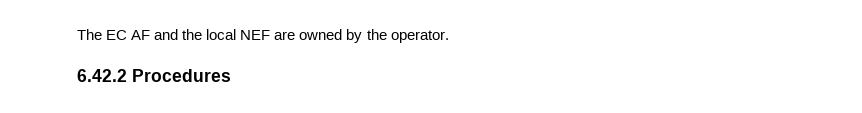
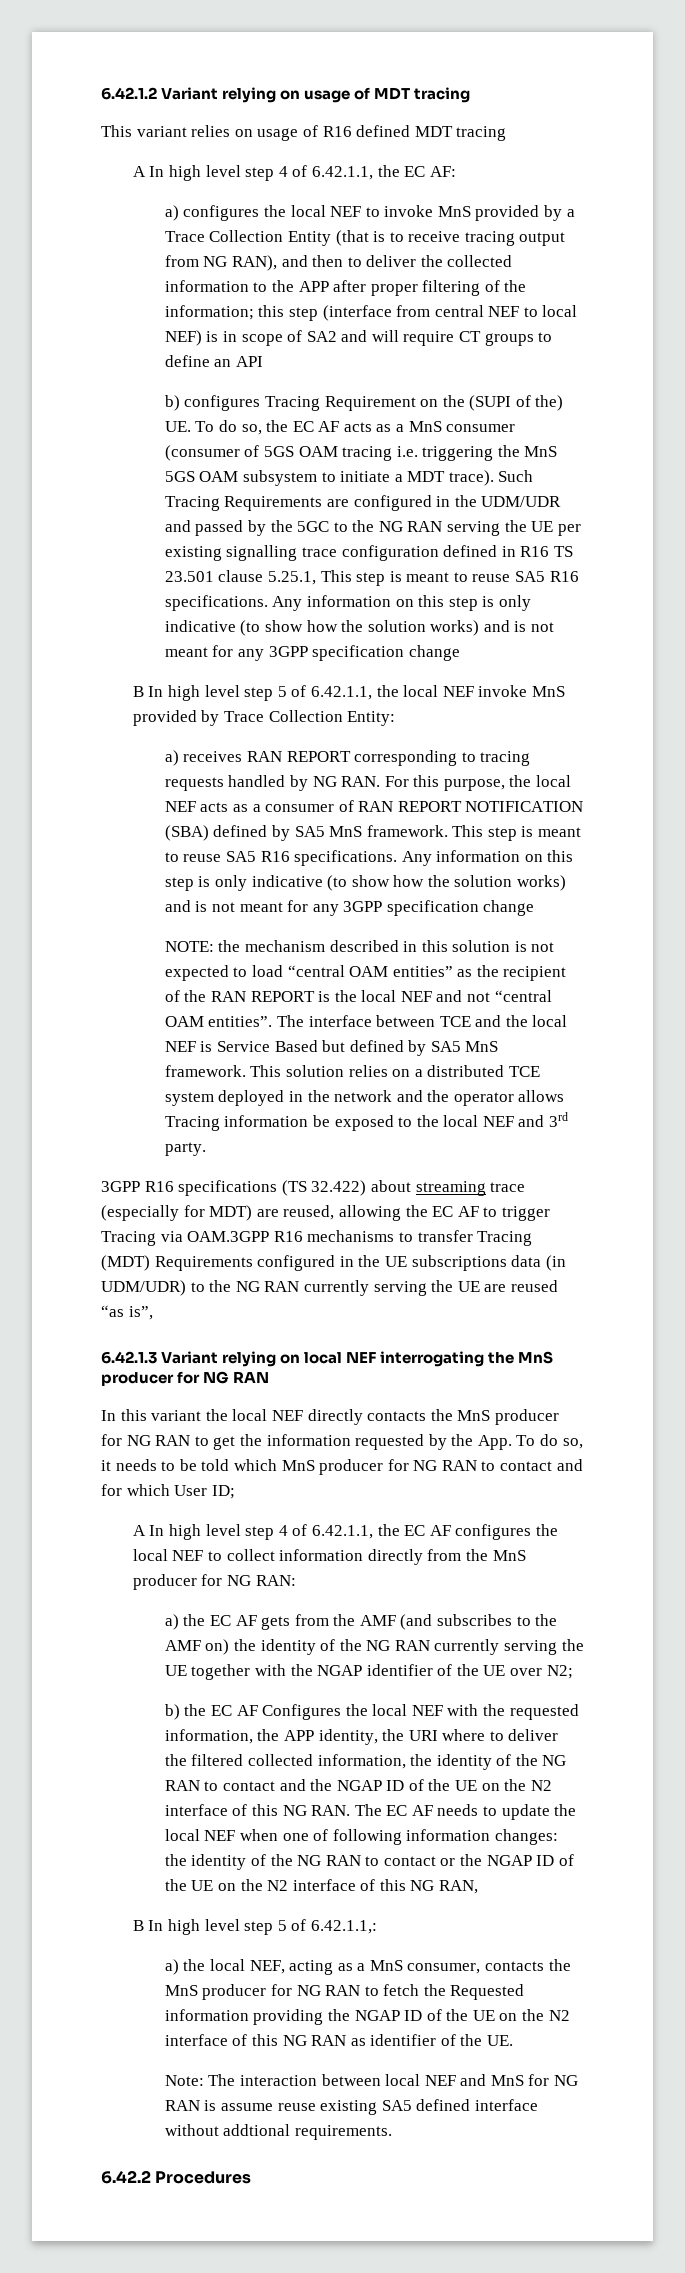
- The EC AF and the local NEF are owned by the operator.
+ 6.42.1.2 Variant relying on usage of MDT tracing
+ This variant relies on usage of R16 defined MDT tracing
+ A In high level step 4 of 6.42.1.1, the EC AF:
+ a) configures the local NEF to invoke MnS provided by a Trace Collection Entity (that is to receive tracing output from NG RAN), and then to deliver the collected information to the APP after proper filtering of the information; this step (interface from central NEF to local NEF) is in scope of SA2 and will require CT groups to define an API
+ b) configures Tracing Requirement on the (SUPI of the) UE. To do so, the EC AF acts as a MnS consumer (consumer of 5GS OAM tracing i.e. triggering the MnS 5GS OAM subsystem to initiate a MDT trace). Such Tracing Requirements are configured in the UDM/UDR and passed by the 5GC to the NG RAN serving the UE per existing signalling trace configuration defined in R16 TS 23.501 clause 5.25.1, This step is meant to reuse SA5 R16 specifications. Any information on this step is only indicative (to show how the solution works) and is not meant for any 3GPP specification change
+ B In high level step 5 of 6.42.1.1, the local NEF invoke MnS provided by Trace Collection Entity:
+ a) receives RAN REPORT corresponding to tracing requests handled by NG RAN. For this purpose, the local NEF acts as a consumer of RAN REPORT NOTIFICATION (SBA) defined by SA5 MnS framework. This step is meant to reuse SA5 R16 specifications. Any information on this step is only indicative (to show how the solution works) and is not meant for any 3GPP specification change
+ NOTE: the mechanism described in this solution is not expected to load “central OAM entities” as the recipient of the RAN REPORT is the local NEF and not “central OAM entities”. The interface between TCE and the local NEF is Service Based but defined by SA5 MnS framework. This solution relies on a distributed TCE system deployed in the network and the operator allows Tracing information be exposed to the local NEF and 3rd party.
+ 3GPP R16 specifications (TS 32.422) about streaming trace (especially for MDT) are reused, allowing the EC AF to trigger Tracing via OAM.3GPP R16 mechanisms to transfer Tracing (MDT) Requirements configured in the UE subscriptions data (in UDM/UDR) to the NG RAN currently serving the UE are reused “as is”,
+ 6.42.1.3 Variant relying on local NEF interrogating the MnS producer for NG RAN
+ In this variant the local NEF directly contacts the MnS producer for NG RAN to get the information requested by the App. To do so, it needs to be told which MnS producer for NG RAN to contact and for which User ID;
+ A In high level step 4 of 6.42.1.1, the EC AF configures the local NEF to collect information directly from the MnS producer for NG RAN:
+ a) the EC AF gets from the AMF (and subscribes to the AMF on) the identity of the NG RAN currently serving the UE together with the NGAP identifier of the UE over N2;
+ b) the EC AF Configures the local NEF with the requested information, the APP identity, the URI where to deliver the filtered collected information, the identity of the NG RAN to contact and the NGAP ID of the UE on the N2 interface of this NG RAN. The EC AF needs to update the local NEF when one of following information changes: the identity of the NG RAN to contact or the NGAP ID of the UE on the N2 interface of this NG RAN,
+ B In high level step 5 of 6.42.1.1,:
+ a) the local NEF, acting as a MnS consumer, contacts the MnS producer for NG RAN to fetch the Requested information providing the NGAP ID of the UE on the N2 interface of this NG RAN as identifier of the UE.
+ Note: The interaction between local NEF and MnS for NG RAN is assume reuse existing SA5 defined interface without addtional requirements.

